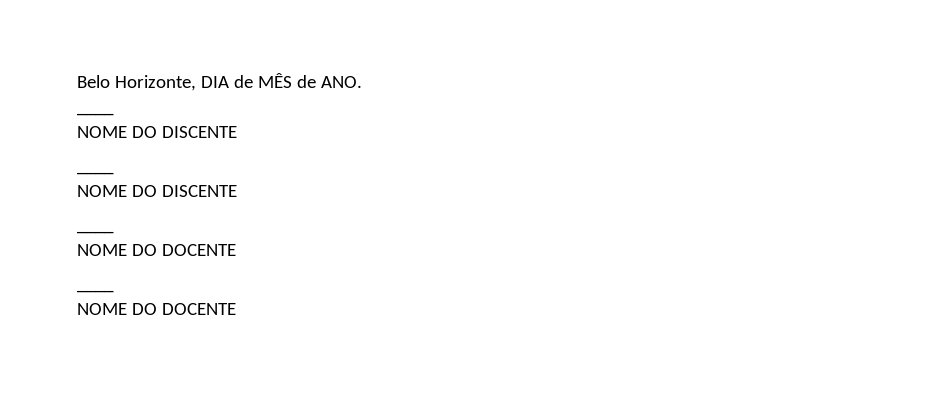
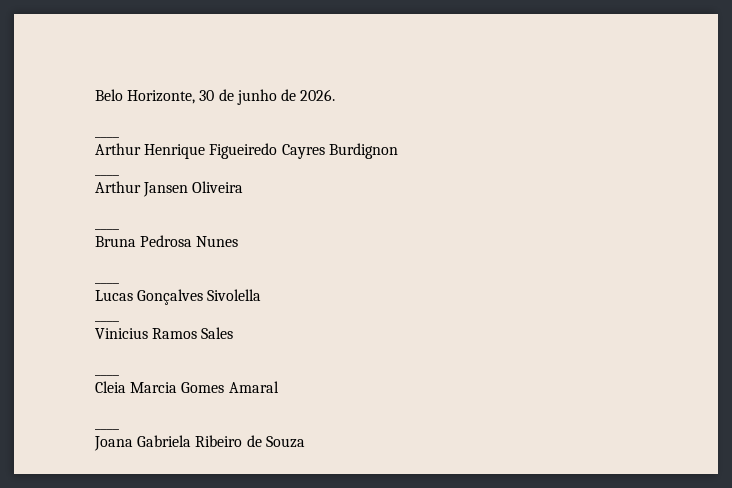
- Belo Horizonte, DIA de MÊS de ANO.
+ Belo Horizonte, 30 de junho de 2026.
  ____
- NOME DO DISCENTE
+ Arthur Henrique Figueiredo Cayres Burdignon
  ____
- NOME DO DISCENTE
+ Arthur Jansen Oliveira
  ____
- NOME DO DOCENTE
+ Bruna Pedrosa Nunes
  ____
- NOME DO DOCENTE
+ Lucas Gonçalves Sivolella
+ ____
+ Vinicius Ramos Sales
+ ____
+ Cleia Marcia Gomes Amaral
+ ____
+ Joana Gabriela Ribeiro de Souza

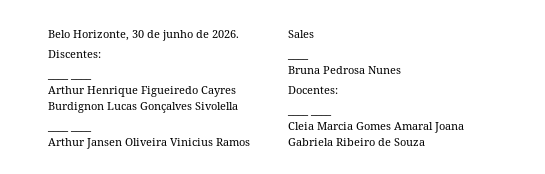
  Belo Horizonte, 30 de junho de 2026.
- ____
+ Discentes:
+ ____ ____
- Arthur Henrique Figueiredo Cayres Burdignon
- ____
+ Arthur Henrique Figueiredo Cayres Burdignon Lucas Gonçalves Sivolella
+ ____ ____
- Arthur Jansen Oliveira
+ Arthur Jansen Oliveira Vinicius Ramos Sales
  Bruna Pedrosa Nunes
- ____
- Lucas Gonçalves Sivolella
- ____
- Vinicius Ramos Sales
- ____
+ Docentes:
+ ____ ____
- Cleia Marcia Gomes Amaral
- ____
- Joana Gabriela Ribeiro de Souza
+ Cleia Marcia Gomes Amaral Joana Gabriela Ribeiro de Souza

